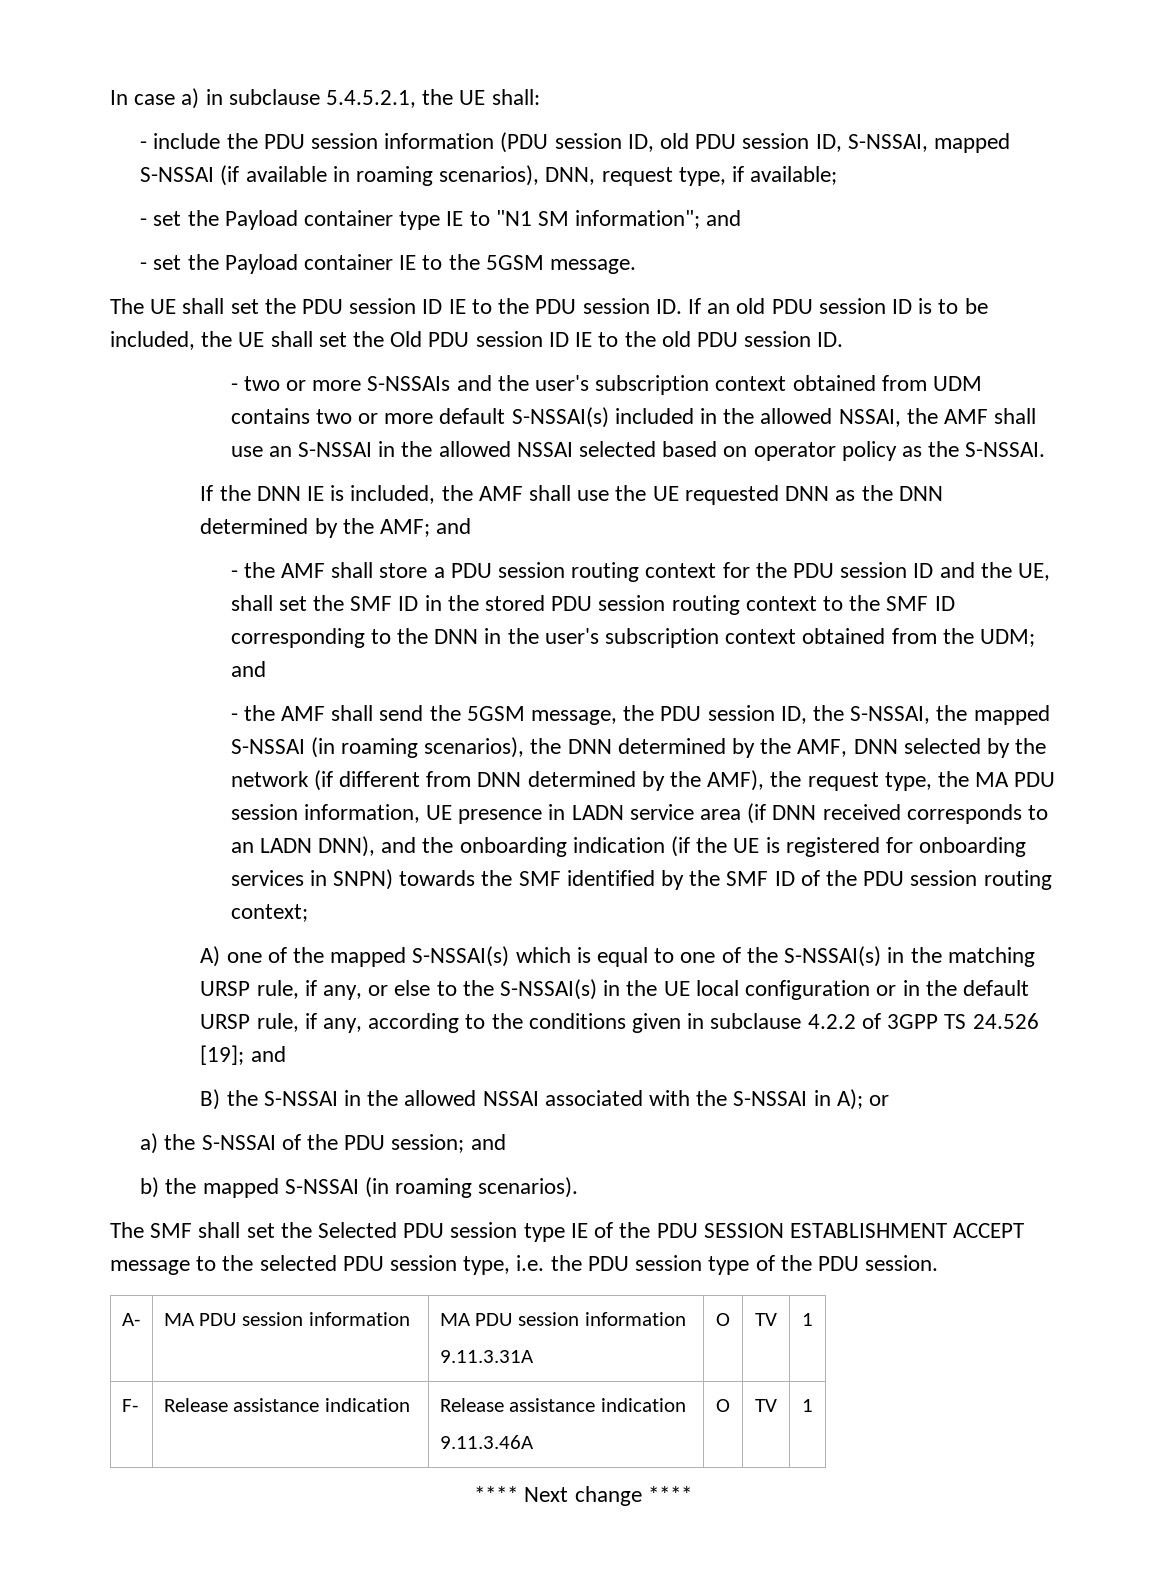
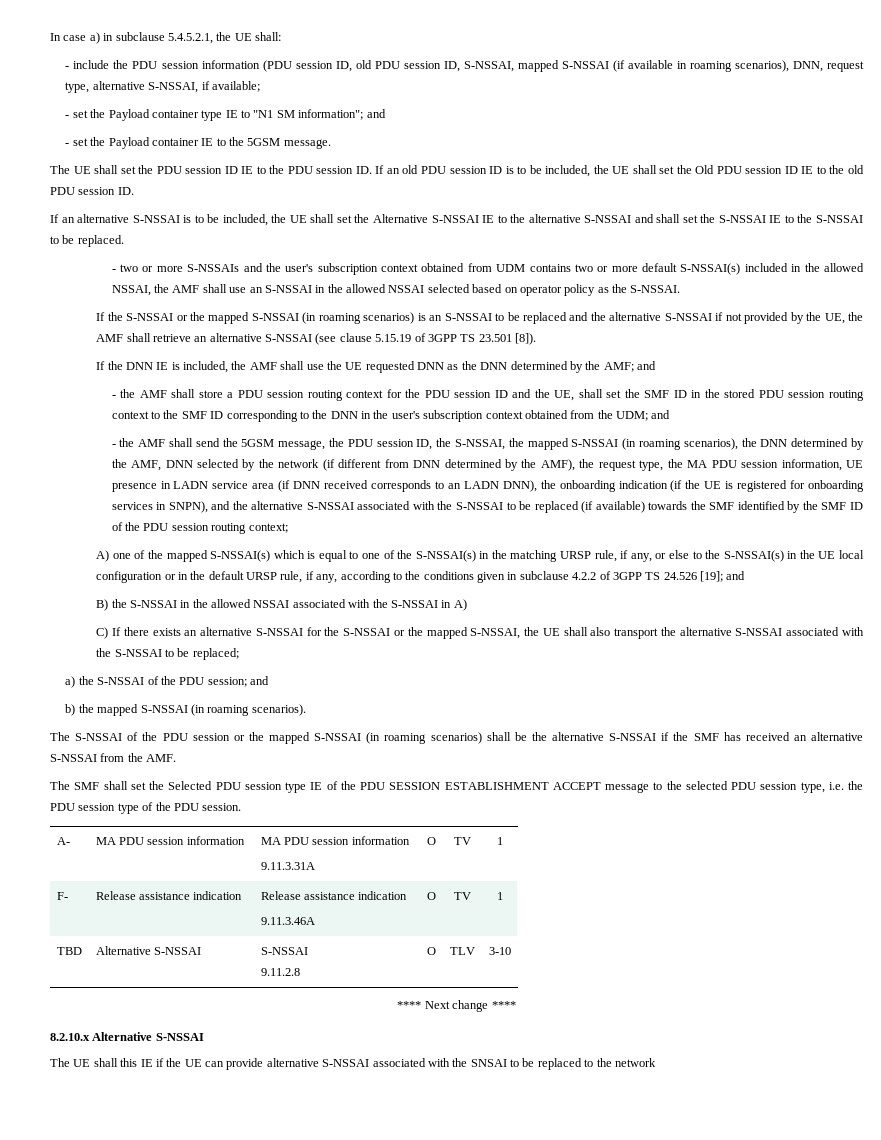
- - include the PDU session information (PDU session ID, old PDU session ID, S-NSSAI, mapped S-NSSAI (if available in roaming scenarios), DNN, request type, if available;
+ - include the PDU session information (PDU session ID, old PDU session ID, S-NSSAI, mapped S-NSSAI (if available in roaming scenarios), DNN, request type, alternative S-NSSAI, if available;
+ If an alternative S-NSSAI is to be included, the UE shall set the Alternative S-NSSAI IE to the alternative S-NSSAI and shall set the S-NSSAI IE to the S-NSSAI to be replaced.
+ If the S-NSSAI or the mapped S-NSSAI (in roaming scenarios) is an S-NSSAI to be replaced and the alternative S-NSSAI if not provided by the UE, the AMF shall retrieve an alternative S-NSSAI (see clause 5.15.19 of 3GPP TS 23.501 [8]).
- - the AMF shall send the 5GSM message, the PDU session ID, the S-NSSAI, the mapped S-NSSAI (in roaming scenarios), the DNN determined by the AMF, DNN selected by the network (if different from DNN determined by the AMF), the request type, the MA PDU session information, UE presence in LADN service area (if DNN received corresponds to an LADN DNN), and the onboarding indication (if the UE is registered for onboarding services in SNPN) towards the SMF identified by the SMF ID of the PDU session routing context;
+ - the AMF shall send the 5GSM message, the PDU session ID, the S-NSSAI, the mapped S-NSSAI (in roaming scenarios), the DNN determined by the AMF, DNN selected by the network (if different from DNN determined by the AMF), the request type, the MA PDU session information, UE presence in LADN service area (if DNN received corresponds to an LADN DNN), the onboarding indication (if the UE is registered for onboarding services in SNPN), and the alternative S-NSSAI associated with the S-NSSAI to be replaced (if available) towards the SMF identified by the SMF ID of the PDU session routing context;
- B) the S-NSSAI in the allowed NSSAI associated with the S-NSSAI in A); or
+ B) the S-NSSAI in the allowed NSSAI associated with the S-NSSAI in A)
+ C) If there exists an alternative S-NSSAI for the S-NSSAI or the mapped S-NSSAI, the UE shall also transport the alternative S-NSSAI associated with the S-NSSAI to be replaced;
+ The S-NSSAI of the PDU session or the mapped S-NSSAI (in roaming scenarios) shall be the alternative S-NSSAI if the SMF has received an alternative S-NSSAI from the AMF.
+ TBD | Alternative S-NSSAI | S-NSSAI
+ 9.11.2.8 | O | TLV | 3-10
  **** Next change ****
+ 8.2.10.x Alternative S-NSSAI
+ The UE shall this IE if the UE can provide alternative S-NSSAI associated with the SNSAI to be replaced to the network

